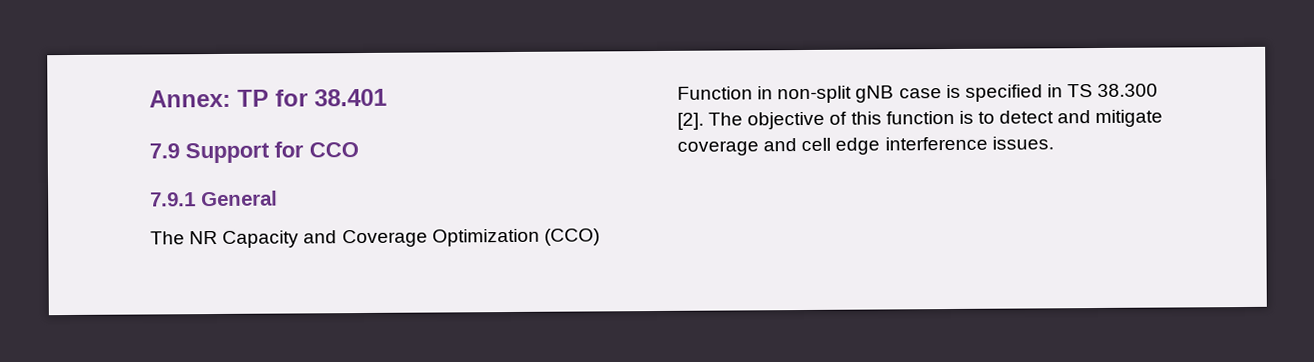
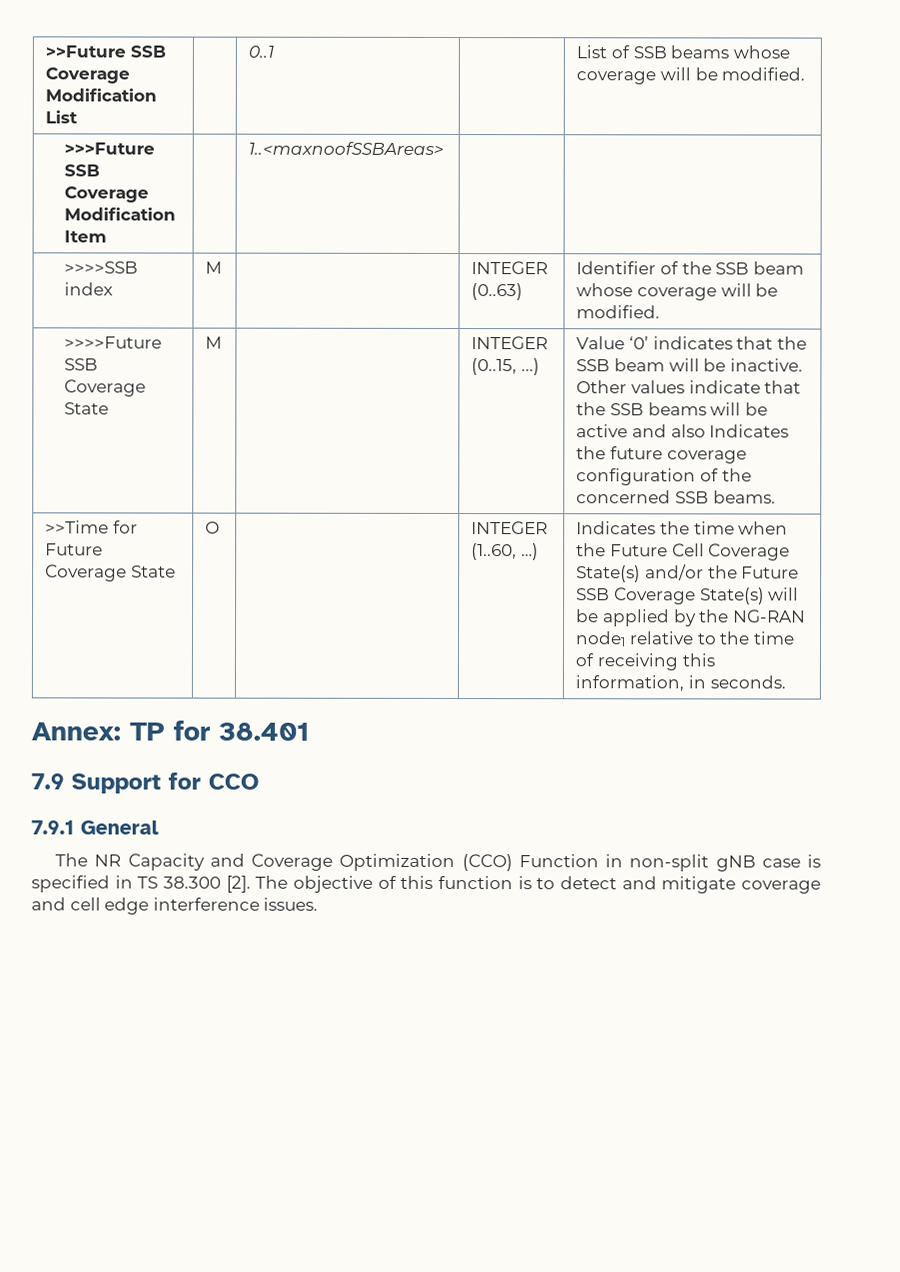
+ >>Future SSB Coverage Modification List | | 0..1 | | List of SSB beams whose coverage will be modified.
+ >>>Future SSB Coverage Modification Item | | 1..<maxnoofSSBAreas> | |
+ >>>>SSB index | M | | INTEGER (0..63) | Identifier of the SSB beam whose coverage will be modified.
+ >>>>Future SSB Coverage State | M | | INTEGER (0..15, ...) | Value ‘0’ indicates that the SSB beam will be inactive. Other values indicate that the SSB beams will be active and also Indicates the future coverage configuration of the concerned SSB beams.
+ >>Time for Future Coverage State | O | | INTEGER (1..60, …) | Indicates the time when the Future Cell Coverage State(s) and/or the Future SSB Coverage State(s) will be applied by the NG-RAN node1 relative to the time of receiving this information, in seconds.

